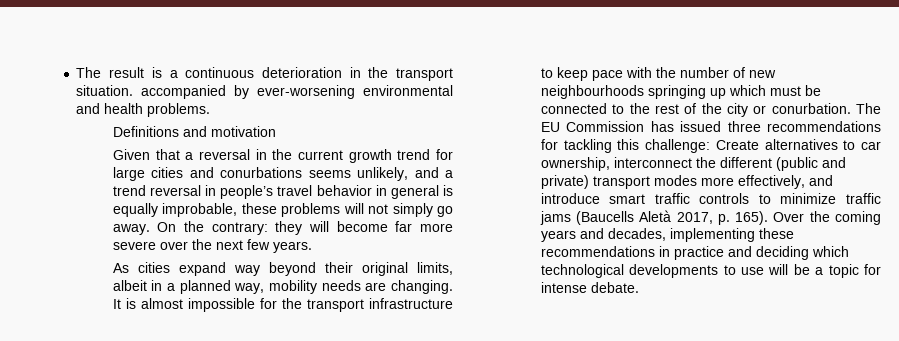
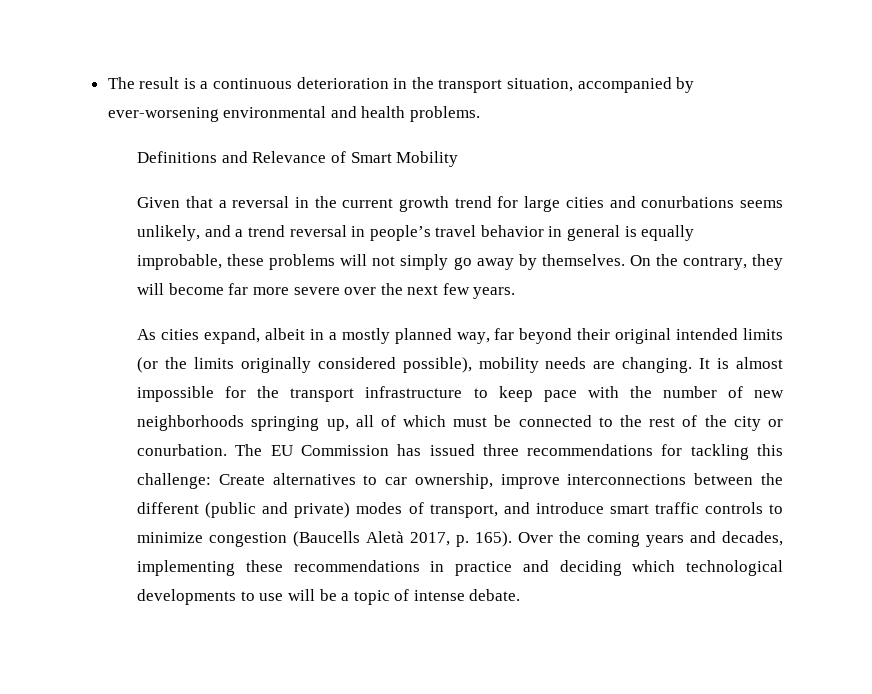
- The result is a continuous deterioration in the transport situation. accompanied by ever-worsening environmental and health problems.
+ The result is a continuous deterioration in the transport situation, accompanied by ever-worsening environmental and health problems.
- Definitions and motivation
+ Definitions and Relevance of Smart Mobility
- Given that a reversal in the current growth trend for large cities and conurbations seems unlikely, and a trend reversal in people’s travel behavior in general is equally improbable, these problems will not simply go away.
+ Given that a reversal in the current growth trend for large cities and conurbations seems unlikely, and a trend reversal in people’s travel behavior in general is equally improbable, these problems will not simply go away by themselves.
- On the contrary: they will become far more severe over the next few years.
+ On the contrary, they will become far more severe over the next few years.
- As cities expand way beyond their original limits, albeit in a planned way, mobility needs are changing.
+ As cities expand, albeit in a mostly planned way, far beyond their original intended limits (or the limits originally considered possible), mobility needs are changing.
- It is almost impossible for the transport infrastructure to keep pace with the number of new neighbourhoods springing up which must be connected to the rest of the city or conurbation.
+ It is almost impossible for the transport infrastructure to keep pace with the number of new neighborhoods springing up, all of which must be connected to the rest of the city or conurbation.
- The EU Commission has issued three recommendations for tackling this challenge: Create alternatives to car ownership, interconnect the different (public and private) transport modes more effectively, and introduce smart traffic controls to minimize traffic jams (Baucells Aletà 2017, p. 165).
+ The EU Commission has issued three recommendations for tackling this challenge: Create alternatives to car ownership, improve interconnections between the different (public and private) modes of transport, and introduce smart traffic controls to minimize congestion (Baucells Aletà 2017, p. 165).
- Over the coming years and decades, implementing these recommendations in practice and deciding which technological developments to use will be a topic for intense debate.
+ Over the coming years and decades, implementing these recommendations in practice and deciding which technological developments to use will be a topic of intense debate.

